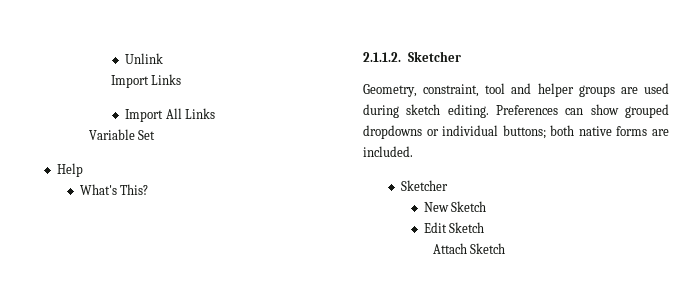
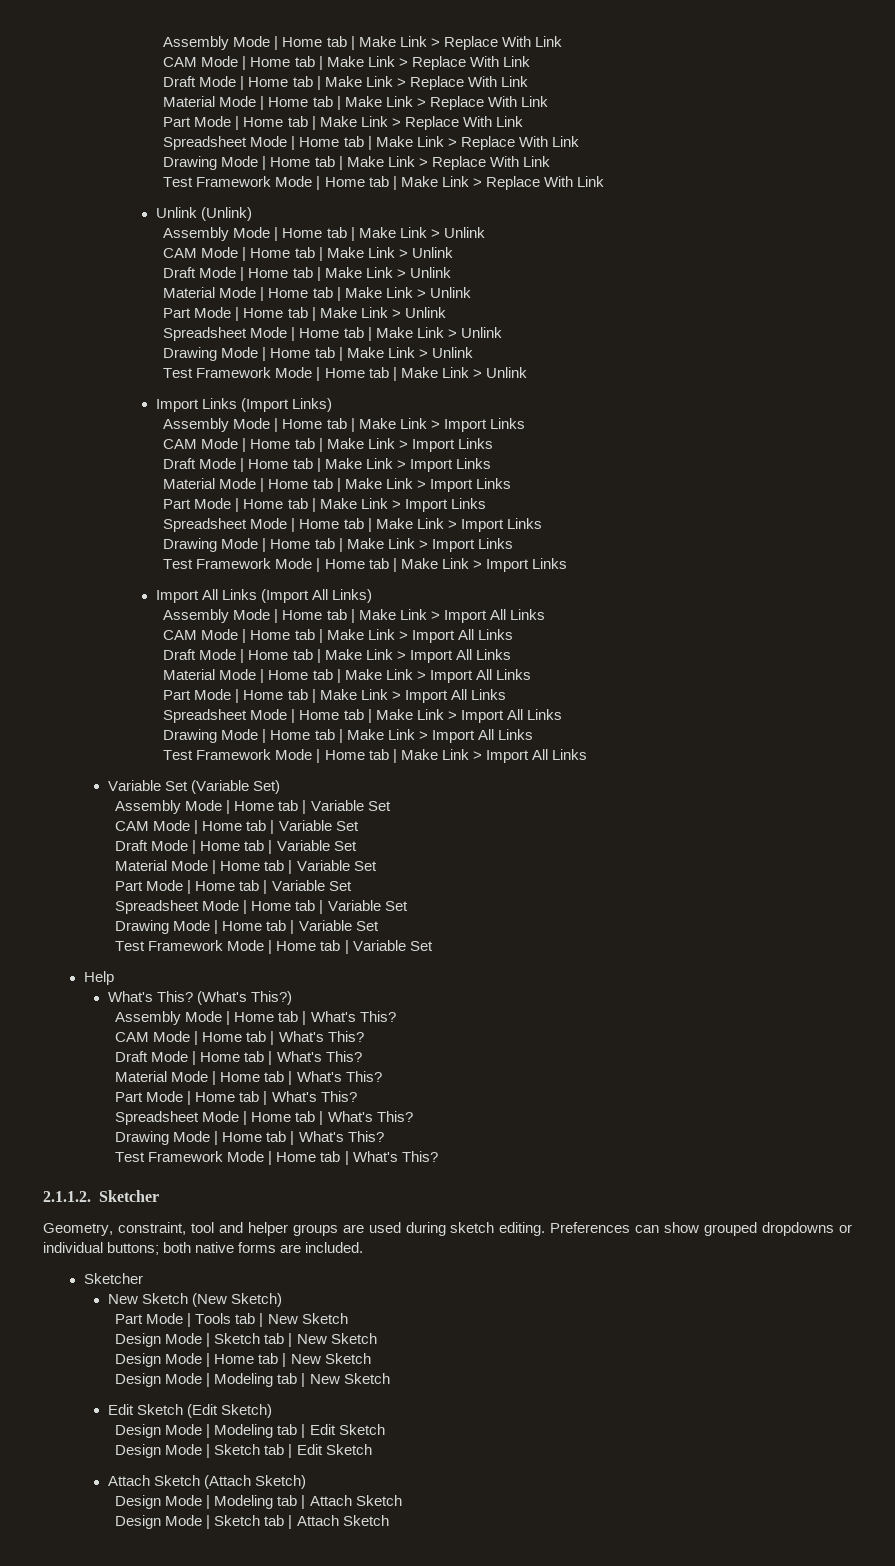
- Unlink
- Import Links
+ Assembly Mode | Home tab | Make Link > Replace With Link
+ CAM Mode | Home tab | Make Link > Replace With Link
+ Draft Mode | Home tab | Make Link > Replace With Link
+ Material Mode | Home tab | Make Link > Replace With Link
+ Part Mode | Home tab | Make Link > Replace With Link
+ Spreadsheet Mode | Home tab | Make Link > Replace With Link
+ Drawing Mode | Home tab | Make Link > Replace With Link
+ Test Framework Mode | Home tab | Make Link > Replace With Link
+ Unlink (Unlink)
+ Assembly Mode | Home tab | Make Link > Unlink
+ CAM Mode | Home tab | Make Link > Unlink
+ Draft Mode | Home tab | Make Link > Unlink
+ Material Mode | Home tab | Make Link > Unlink
+ Part Mode | Home tab | Make Link > Unlink
+ Spreadsheet Mode | Home tab | Make Link > Unlink
+ Drawing Mode | Home tab | Make Link > Unlink
+ Test Framework Mode | Home tab | Make Link > Unlink
+ Import Links (Import Links)
+ Assembly Mode | Home tab | Make Link > Import Links
+ CAM Mode | Home tab | Make Link > Import Links
+ Draft Mode | Home tab | Make Link > Import Links
+ Material Mode | Home tab | Make Link > Import Links
+ Part Mode | Home tab | Make Link > Import Links
+ Spreadsheet Mode | Home tab | Make Link > Import Links
+ Drawing Mode | Home tab | Make Link > Import Links
+ Test Framework Mode | Home tab | Make Link > Import Links
- Import All Links
- Variable Set
+ Import All Links (Import All Links)
+ Assembly Mode | Home tab | Make Link > Import All Links
+ CAM Mode | Home tab | Make Link > Import All Links
+ Draft Mode | Home tab | Make Link > Import All Links
+ Material Mode | Home tab | Make Link > Import All Links
+ Part Mode | Home tab | Make Link > Import All Links
+ Spreadsheet Mode | Home tab | Make Link > Import All Links
+ Drawing Mode | Home tab | Make Link > Import All Links
+ Test Framework Mode | Home tab | Make Link > Import All Links
+ Variable Set (Variable Set)
+ Assembly Mode | Home tab | Variable Set
+ CAM Mode | Home tab | Variable Set
+ Draft Mode | Home tab | Variable Set
+ Material Mode | Home tab | Variable Set
+ Part Mode | Home tab | Variable Set
+ Spreadsheet Mode | Home tab | Variable Set
+ Drawing Mode | Home tab | Variable Set
+ Test Framework Mode | Home tab | Variable Set
+ (What's This?)
+ Assembly Mode | Home tab | What's This?
+ CAM Mode | Home tab | What's This?
+ Draft Mode | Home tab | What's This?
+ Material Mode | Home tab | What's This?
+ Part Mode | Home tab | What's This?
+ Spreadsheet Mode | Home tab | What's This?
+ Drawing Mode | Home tab | What's This?
+ Test Framework Mode | Home tab | What's This?
- New Sketch
- Edit Sketch
- Attach Sketch
+ New Sketch (New Sketch)
+ Part Mode | Tools tab | New Sketch
+ Design Mode | Sketch tab | New Sketch
+ Design Mode | Home tab | New Sketch
+ Design Mode | Modeling tab | New Sketch
+ Edit Sketch (Edit Sketch)
+ Design Mode | Modeling tab | Edit Sketch
+ Design Mode | Sketch tab | Edit Sketch
+ Attach Sketch (Attach Sketch)
+ Design Mode | Modeling tab | Attach Sketch
+ Design Mode | Sketch tab | Attach Sketch

